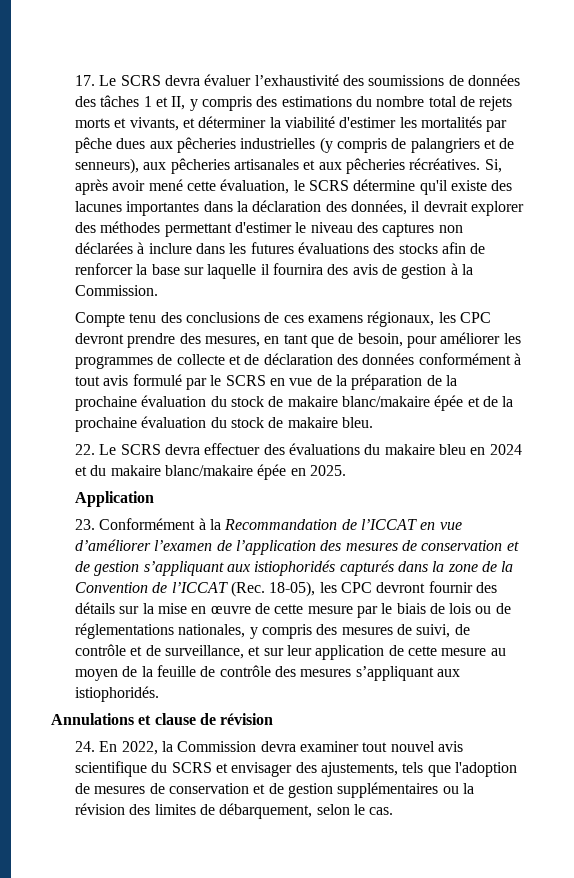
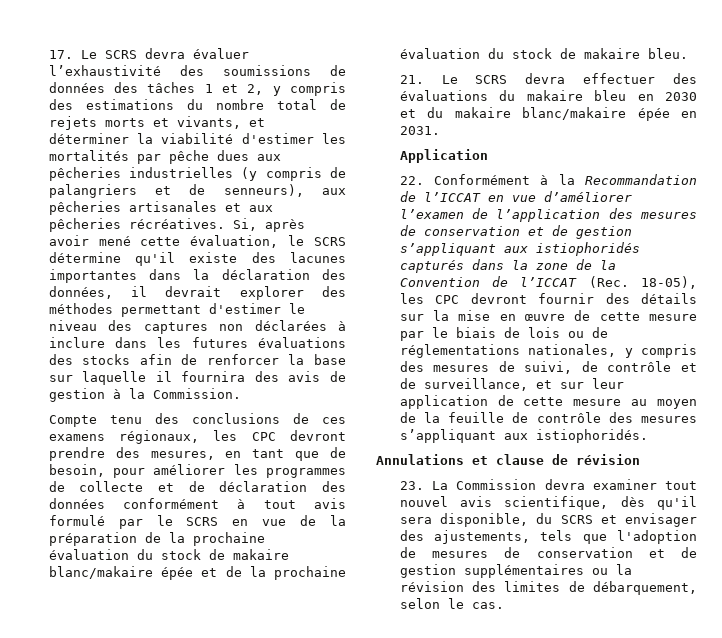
- 17. Le SCRS devra évaluer l’exhaustivité des soumissions de données des tâches 1 et II, y compris des estimations du nombre total de rejets morts et vivants, et déterminer la viabilité d'estimer les mortalités par pêche dues aux pêcheries industrielles (y compris de palangriers et de senneurs), aux pêcheries artisanales et aux pêcheries récréatives.
+ 17. Le SCRS devra évaluer l’exhaustivité des soumissions de données des tâches 1 et 2, y compris des estimations du nombre total de rejets morts et vivants, et déterminer la viabilité d'estimer les mortalités par pêche dues aux pêcheries industrielles (y compris de palangriers et de senneurs), aux pêcheries artisanales et aux pêcheries récréatives.
- 22. Le SCRS devra effectuer des évaluations du makaire bleu en 2024 et du makaire blanc/makaire épée en 2025.
+ 21. Le SCRS devra effectuer des évaluations du makaire bleu en 2030 et du makaire blanc/makaire épée en 2031.
- 23. Conformément à la Recommandation de l’ICCAT en vue d’améliorer l’examen de l’application des mesures de conservation et de gestion s’appliquant aux istiophoridés capturés dans la zone de la Convention de l’ICCAT (Rec. 18-05), les CPC devront fournir des détails sur la mise en œuvre de cette mesure par le biais de lois ou de réglementations nationales, y compris des mesures de suivi, de contrôle et de surveillance, et sur leur application de cette mesure au moyen de la feuille de contrôle des mesures s’appliquant aux istiophoridés.
+ 22. Conformément à la Recommandation de l’ICCAT en vue d’améliorer l’examen de l’application des mesures de conservation et de gestion s’appliquant aux istiophoridés capturés dans la zone de la Convention de l’ICCAT (Rec. 18-05), les CPC devront fournir des détails sur la mise en œuvre de cette mesure par le biais de lois ou de réglementations nationales, y compris des mesures de suivi, de contrôle et de surveillance, et sur leur application de cette mesure au moyen de la feuille de contrôle des mesures s’appliquant aux istiophoridés.
- 24. En 2022, la Commission devra examiner tout nouvel avis scientifique du SCRS et envisager des ajustements, tels que l'adoption de mesures de conservation et de gestion supplémentaires ou la révision des limites de débarquement, selon le cas.
+ 23. La Commission devra examiner tout nouvel avis scientifique, dès qu'il sera disponible, du SCRS et envisager des ajustements, tels que l'adoption de mesures de conservation et de gestion supplémentaires ou la révision des limites de débarquement, selon le cas.

